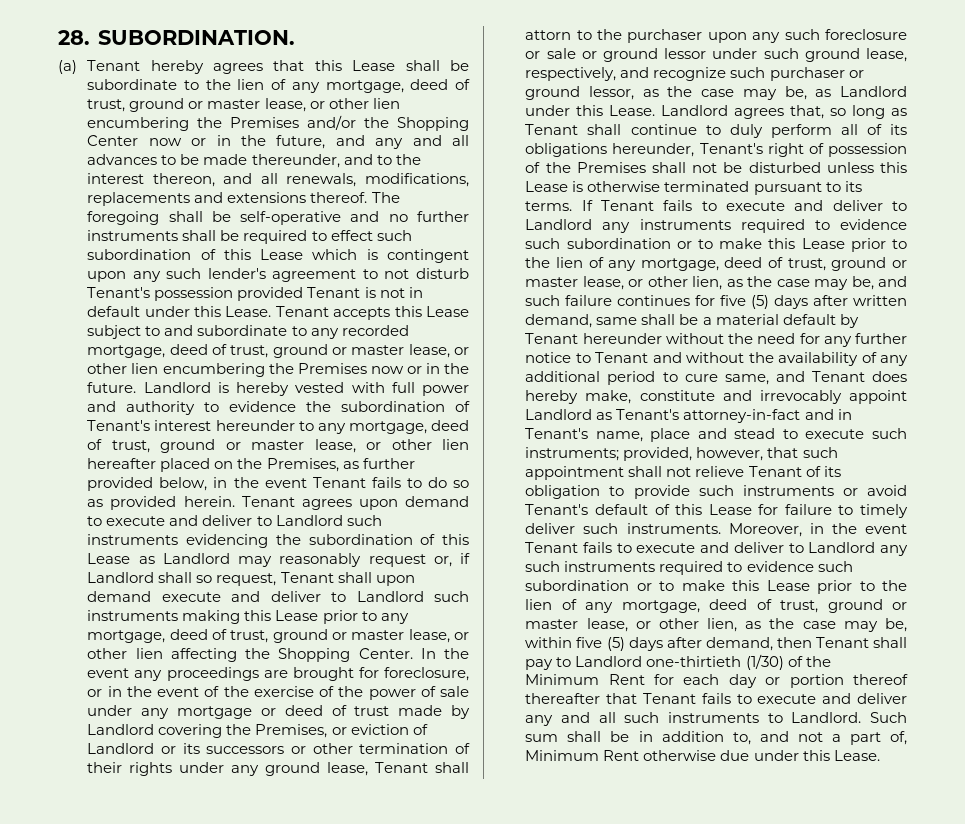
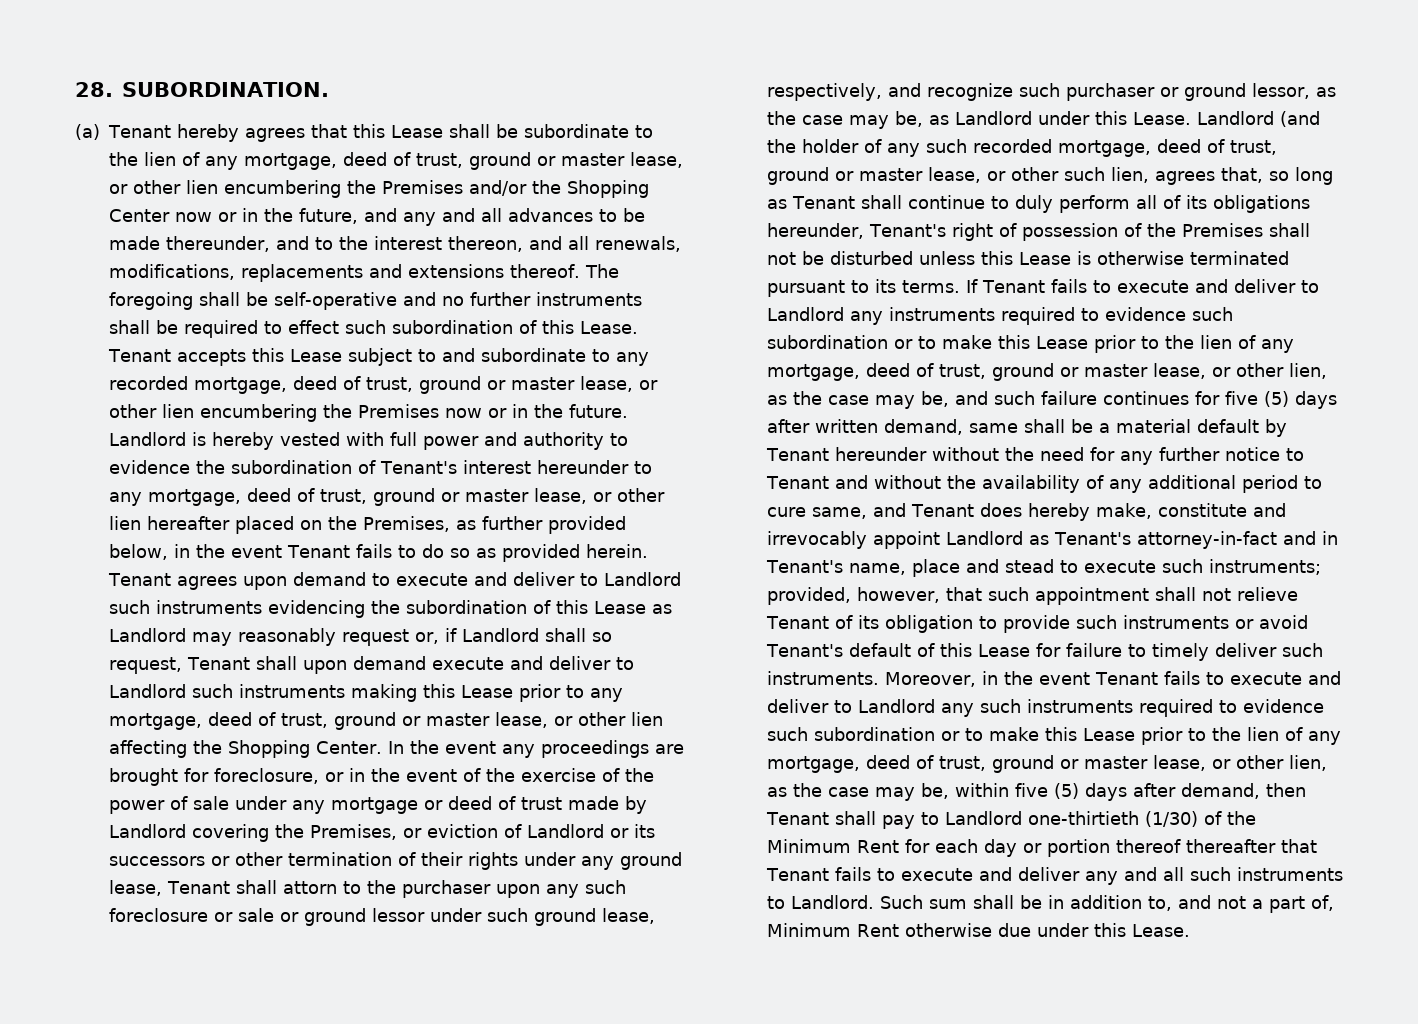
- The foregoing shall be self-operative and no further instruments shall be required to effect such subordination of this Lease which is contingent upon any such lender's agreement to not disturb Tenant's possession provided Tenant is not in default under this Lease.
+ The foregoing shall be self-operative and no further instruments shall be required to effect such subordination of this Lease.
- Landlord agrees that, so long as Tenant shall continue to duly perform all of its obligations hereunder, Tenant's right of possession of the Premises shall not be disturbed unless this Lease is otherwise terminated pursuant to its terms.
+ Landlord (and the holder of any such recorded mortgage, deed of trust, ground or master lease, or other such lien, agrees that, so long as Tenant shall continue to duly perform all of its obligations hereunder, Tenant's right of possession of the Premises shall not be disturbed unless this Lease is otherwise terminated pursuant to its terms.

